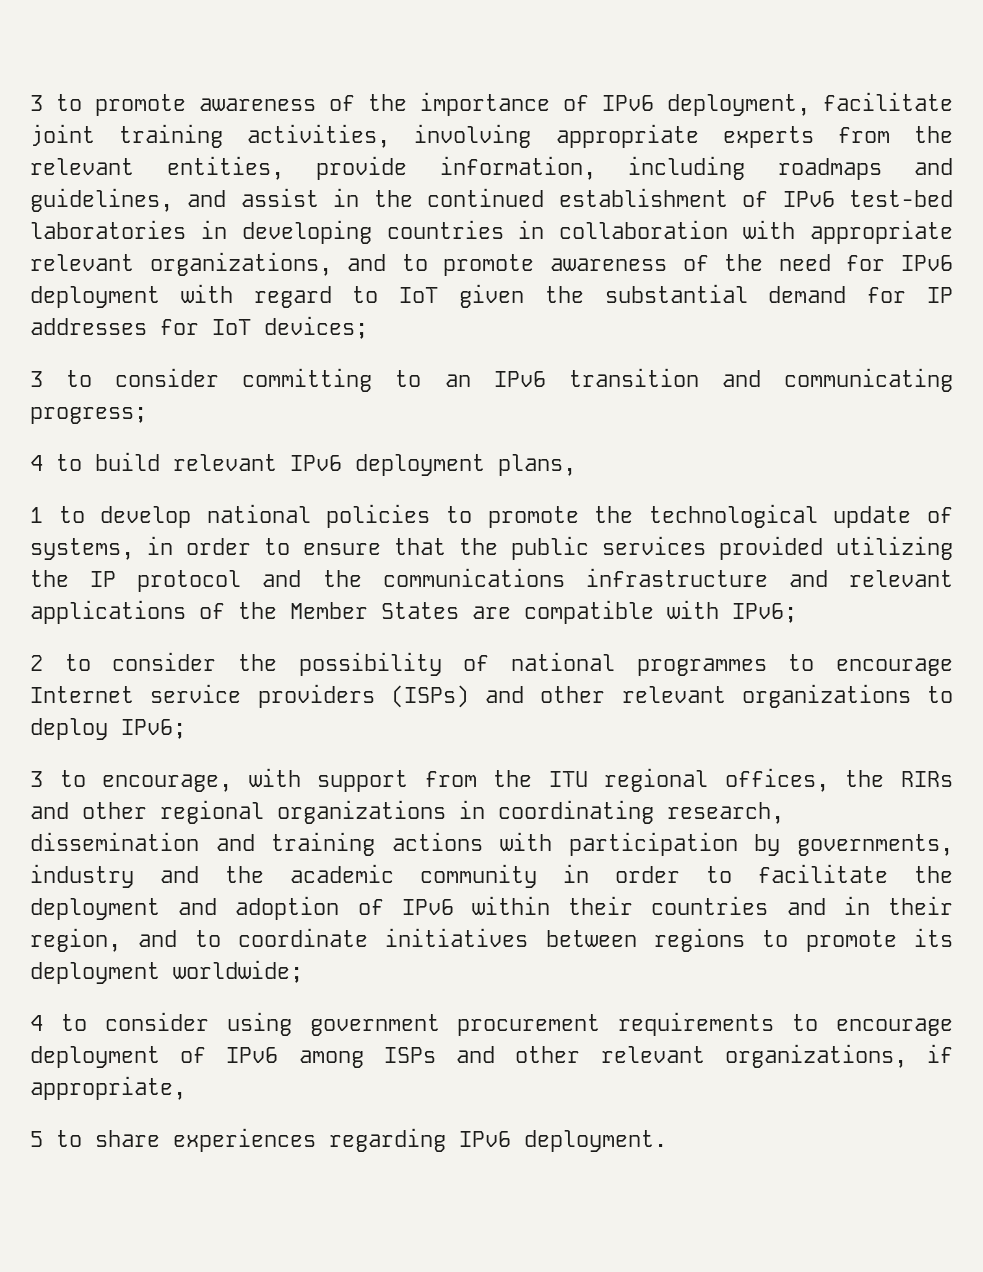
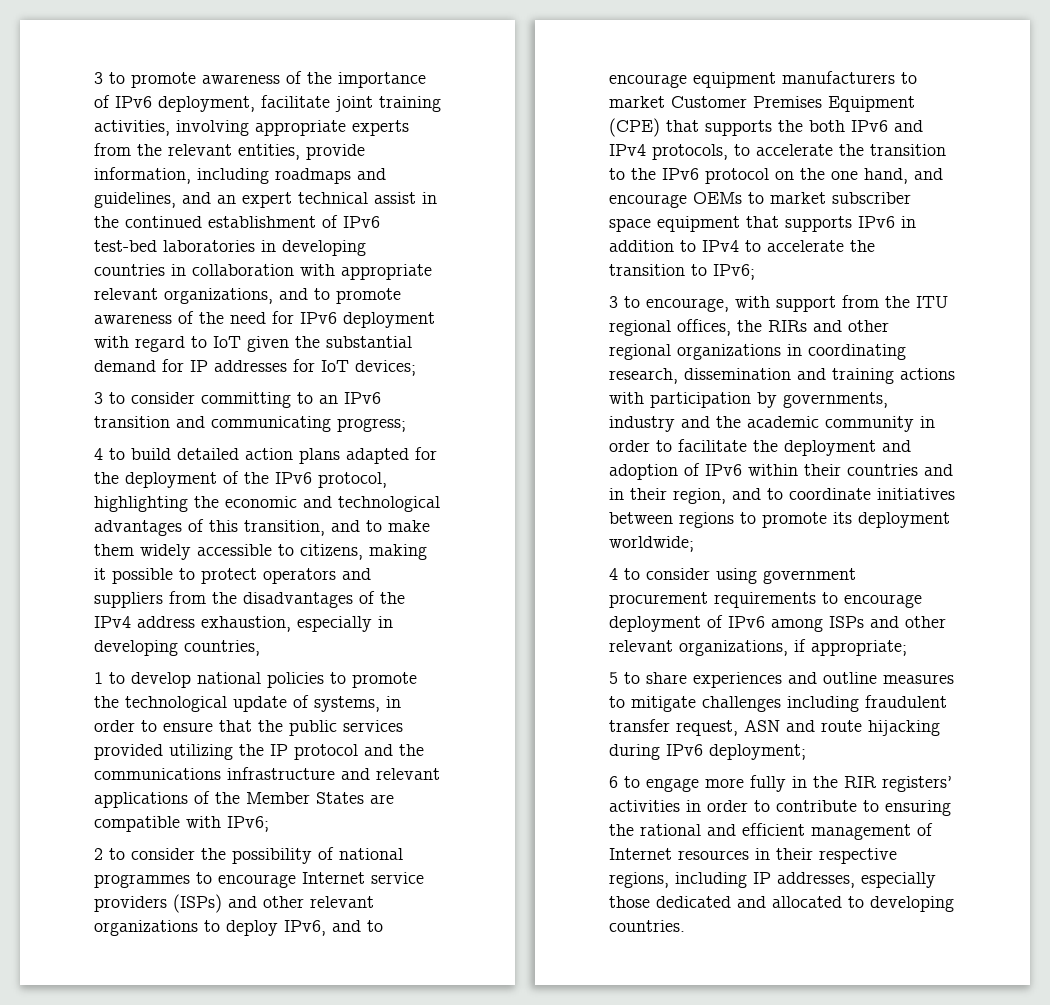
- 3 to promote awareness of the importance of IPv6 deployment, facilitate joint training activities, involving appropriate experts from the relevant entities, provide information, including roadmaps and guidelines, and assist in the continued establishment of IPv6 test-bed laboratories in developing countries in collaboration with appropriate relevant organizations, and to promote awareness of the need for IPv6 deployment with regard to IoT given the substantial demand for IP addresses for IoT devices;
+ 3 to promote awareness of the importance of IPv6 deployment, facilitate joint training activities, involving appropriate experts from the relevant entities, provide information, including roadmaps and guidelines, and an expert technical assist in the continued establishment of IPv6 test-bed laboratories in developing countries in collaboration with appropriate relevant organizations, and to promote awareness of the need for IPv6 deployment with regard to IoT given the substantial demand for IP addresses for IoT devices;
- 4 to build relevant IPv6 deployment plans,
+ 4 to build detailed action plans adapted for the deployment of the IPv6 protocol, highlighting the economic and technological advantages of this transition, and to make them widely accessible to citizens, making it possible to protect operators and suppliers from the disadvantages of the IPv4 address exhaustion, especially in developing countries,
- 2 to consider the possibility of national programmes to encourage Internet service providers (ISPs) and other relevant organizations to deploy IPv6;
+ 2 to consider the possibility of national programmes to encourage Internet service providers (ISPs) and other relevant organizations to deploy IPv6, and to encourage equipment manufacturers to market Customer Premises Equipment (CPE) that supports the both IPv6 and IPv4 protocols, to accelerate the transition to the IPv6 protocol on the one hand, and encourage OEMs to market subscriber space equipment that supports IPv6 in addition to IPv4 to accelerate the transition to IPv6;
- 4 to consider using government procurement requirements to encourage deployment of IPv6 among ISPs and other relevant organizations, if appropriate,
+ 4 to consider using government procurement requirements to encourage deployment of IPv6 among ISPs and other relevant organizations, if appropriate;
- 5 to share experiences regarding IPv6 deployment.
+ 5 to share experiences and outline measures to mitigate challenges including fraudulent transfer request, ASN and route hijacking during IPv6 deployment;
+ 6 to engage more fully in the RIR registers’ activities in order to contribute to ensuring the rational and efficient management of Internet resources in their respective regions, including IP addresses, especially those dedicated and allocated to developing countries.

